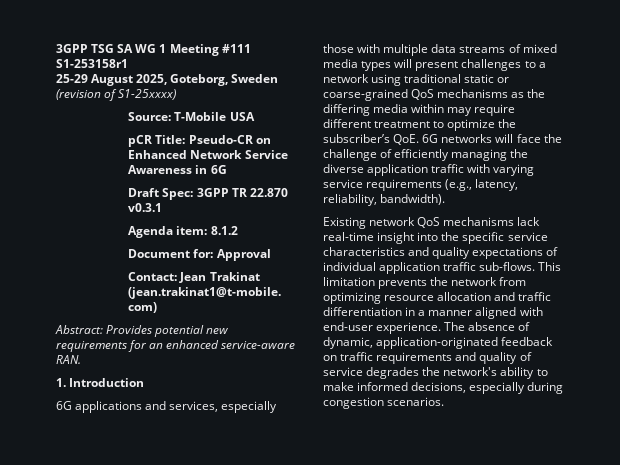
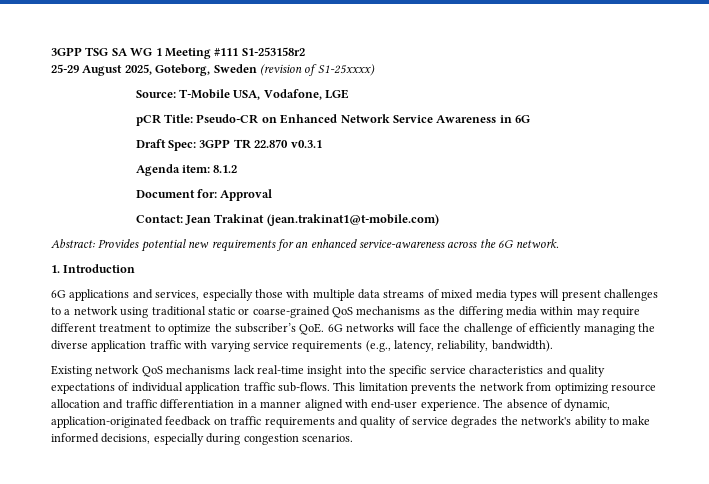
- 3GPP TSG SA WG 1 Meeting #111 S1-253158r1
+ 3GPP TSG SA WG 1 Meeting #111 S1-253158r2
- Source: T-Mobile USA
+ Source: T-Mobile USA, Vodafone, LGE
- Abstract: Provides potential new requirements for an enhanced service-aware RAN.
+ Abstract: Provides potential new requirements for an enhanced service-awareness across the 6G network.

